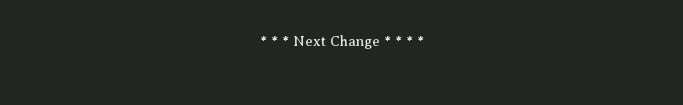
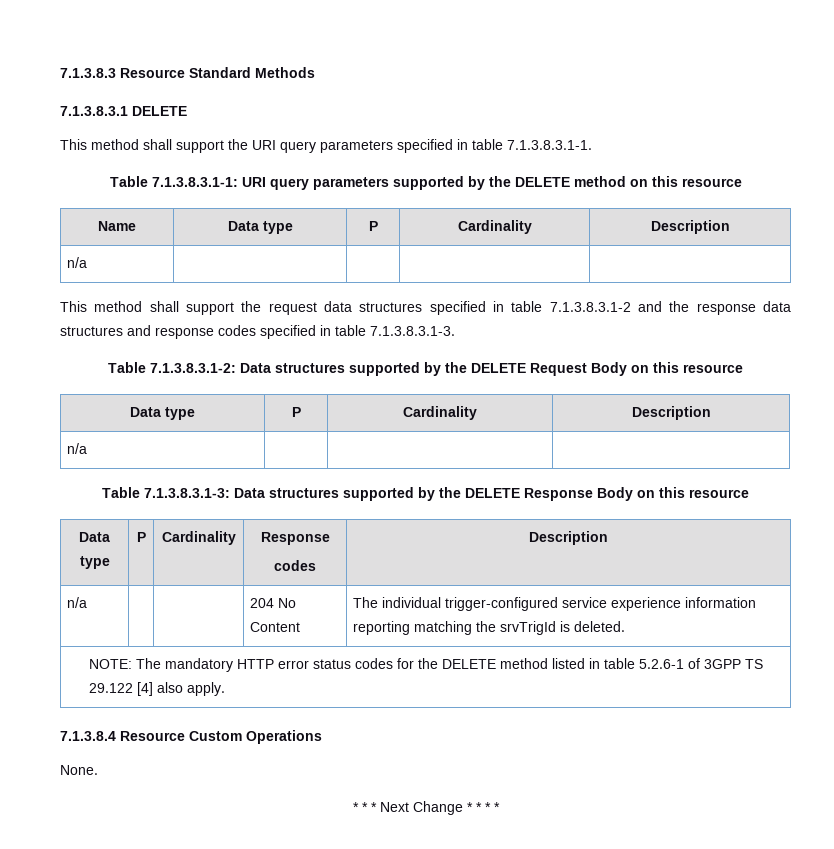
+ 7.1.3.8.3 Resource Standard Methods
+ 7.1.3.8.3.1 DELETE
+ This method shall support the URI query parameters specified in table 7.1.3.8.3.1-1.
+ Table 7.1.3.8.3.1-1: URI query parameters supported by the DELETE method on this resource
+ Name | Data type | P | Cardinality | Description
+ n/a | | | |
+ This method shall support the request data structures specified in table 7.1.3.8.3.1-2 and the response data structures and response codes specified in table 7.1.3.8.3.1-3.
+ Table 7.1.3.8.3.1-2: Data structures supported by the DELETE Request Body on this resource
+ Data type | P | Cardinality | Description
+ n/a | | |
+ Table 7.1.3.8.3.1-3: Data structures supported by the DELETE Response Body on this resource
+ Data type | P | Cardinality | Response
+ codes | Description
+ n/a | | | 204 No Content | The individual trigger-configured service experience information reporting matching the srvTrigId is deleted.
+ NOTE: The mandatory HTTP error status codes for the DELETE method listed in table 5.2.6-1 of 3GPP TS 29.122 [4] also apply.
+ 7.1.3.8.4 Resource Custom Operations
+ None.

